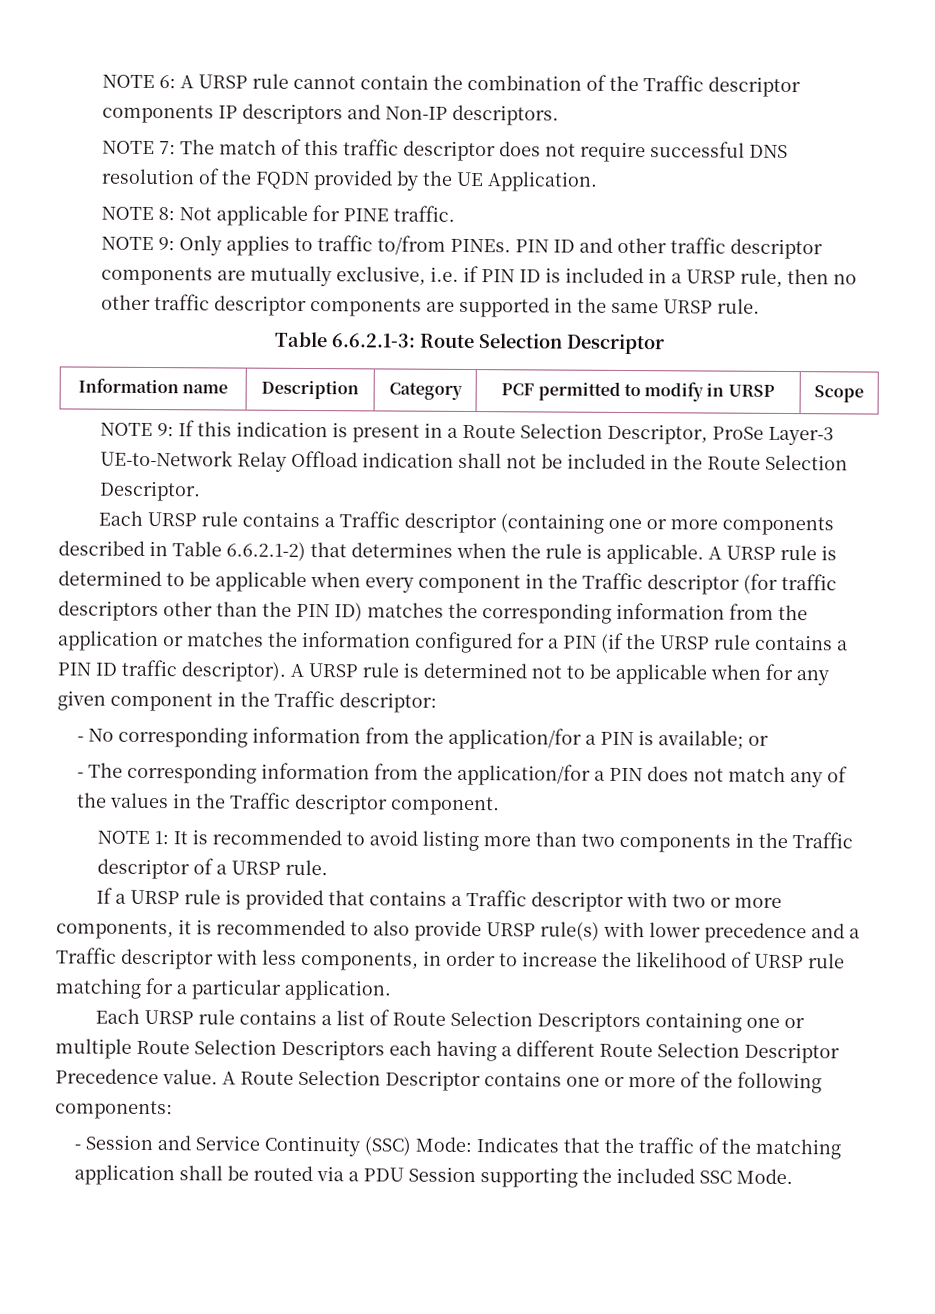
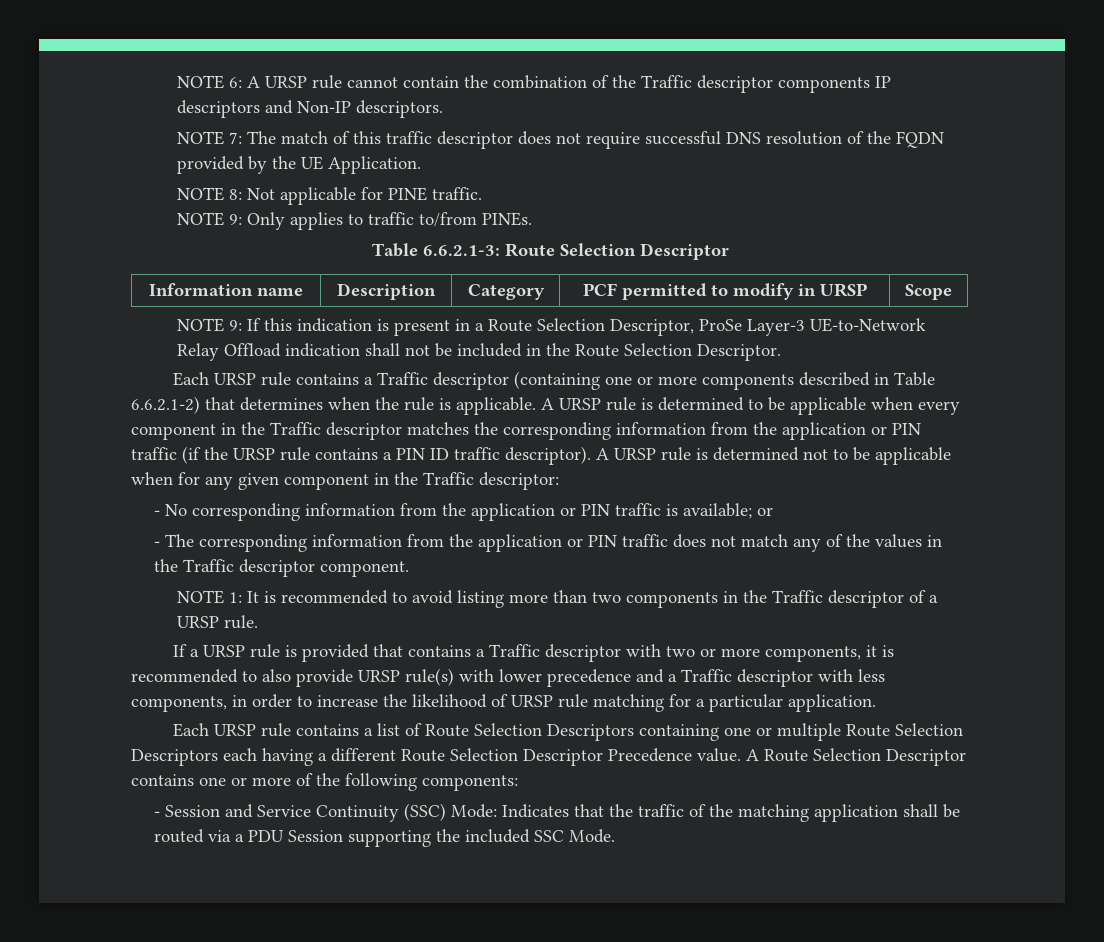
- PIN ID and other traffic descriptor components are mutually exclusive, i.e. if PIN ID is included in a URSP rule, then no other traffic descriptor components are supported in the same URSP rule.
- A URSP rule is determined to be applicable when every component in the Traffic descriptor (for traffic descriptors other than the PIN ID) matches the corresponding information from the application or matches the information configured for a PIN (if the URSP rule contains a PIN ID traffic descriptor).
+ A URSP rule is determined to be applicable when every component in the Traffic descriptor matches the corresponding information from the application or PIN traffic (if the URSP rule contains a PIN ID traffic descriptor).
- - No corresponding information from the application/for a PIN is available; or
+ - No corresponding information from the application or PIN traffic is available; or
- - The corresponding information from the application/for a PIN does not match any of the values in the Traffic descriptor component.
+ - The corresponding information from the application or PIN traffic does not match any of the values in the Traffic descriptor component.

